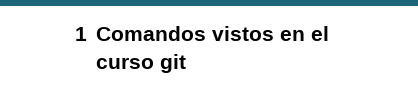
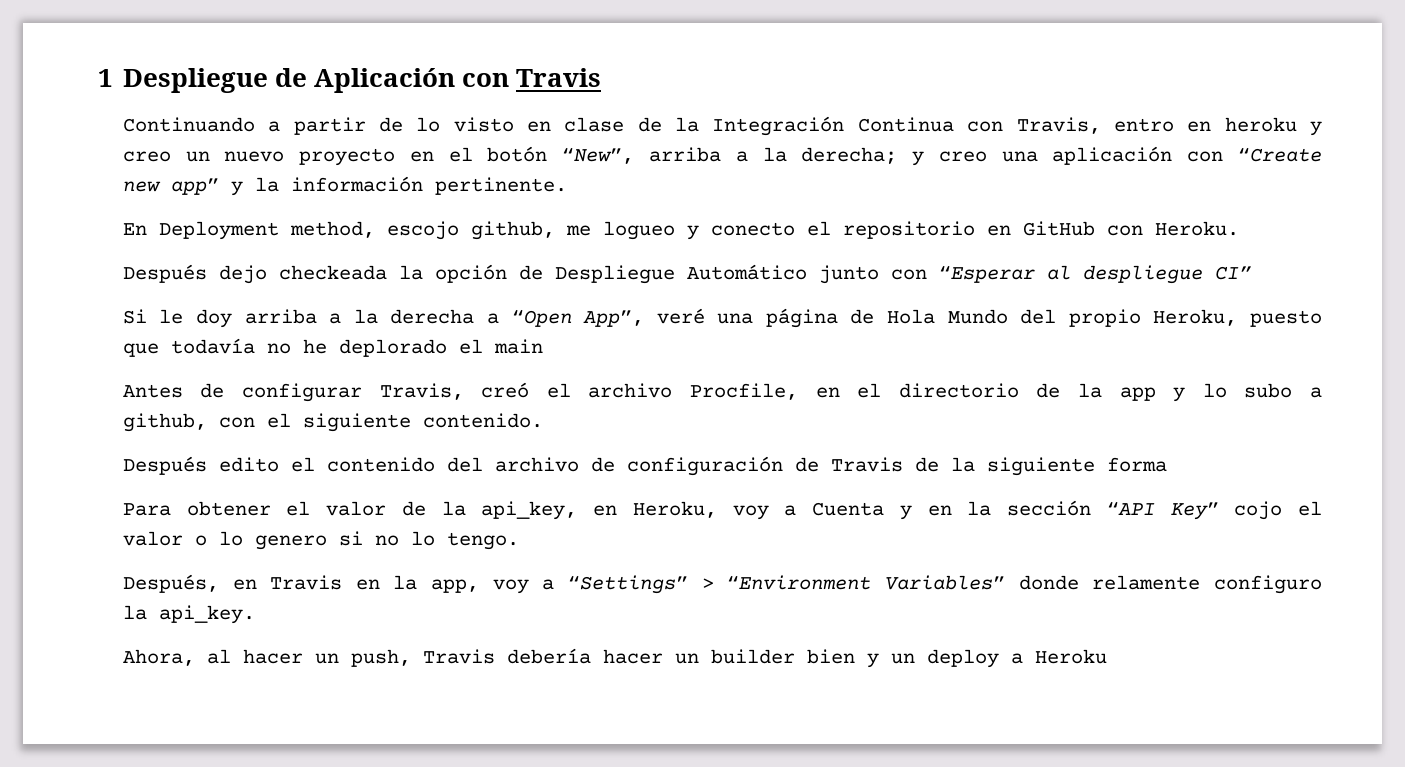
- 1 Comandos vistos en el curso git
+ 1 Despliegue de Aplicación con Travis
+ Continuando a partir de lo visto en clase de la Integración Continua con Travis, entro en heroku y creo un nuevo proyecto en el botón “New”, arriba a la derecha; y creo una aplicación con “Create new app” y la información pertinente.
+ En Deployment method, escojo github, me logueo y conecto el repositorio en GitHub con Heroku.
+ Después dejo checkeada la opción de Despliegue Automático junto con “Esperar al despliegue CI”
+ Si le doy arriba a la derecha a “Open App”, veré una página de Hola Mundo del propio Heroku, puesto que todavía no he deplorado el main
+ Antes de configurar Travis, creó el archivo Procfile, en el directorio de la app y lo subo a github, con el siguiente contenido.
+ Después edito el contenido del archivo de configuración de Travis de la siguiente forma
+ Para obtener el valor de la api_key, en Heroku, voy a Cuenta y en la sección “API Key” cojo el valor o lo genero si no lo tengo.
+ Después, en Travis en la app, voy a “Settings” > “Environment Variables” donde relamente configuro la api_key.
+ Ahora, al hacer un push, Travis debería hacer un builder bien y un deploy a Heroku

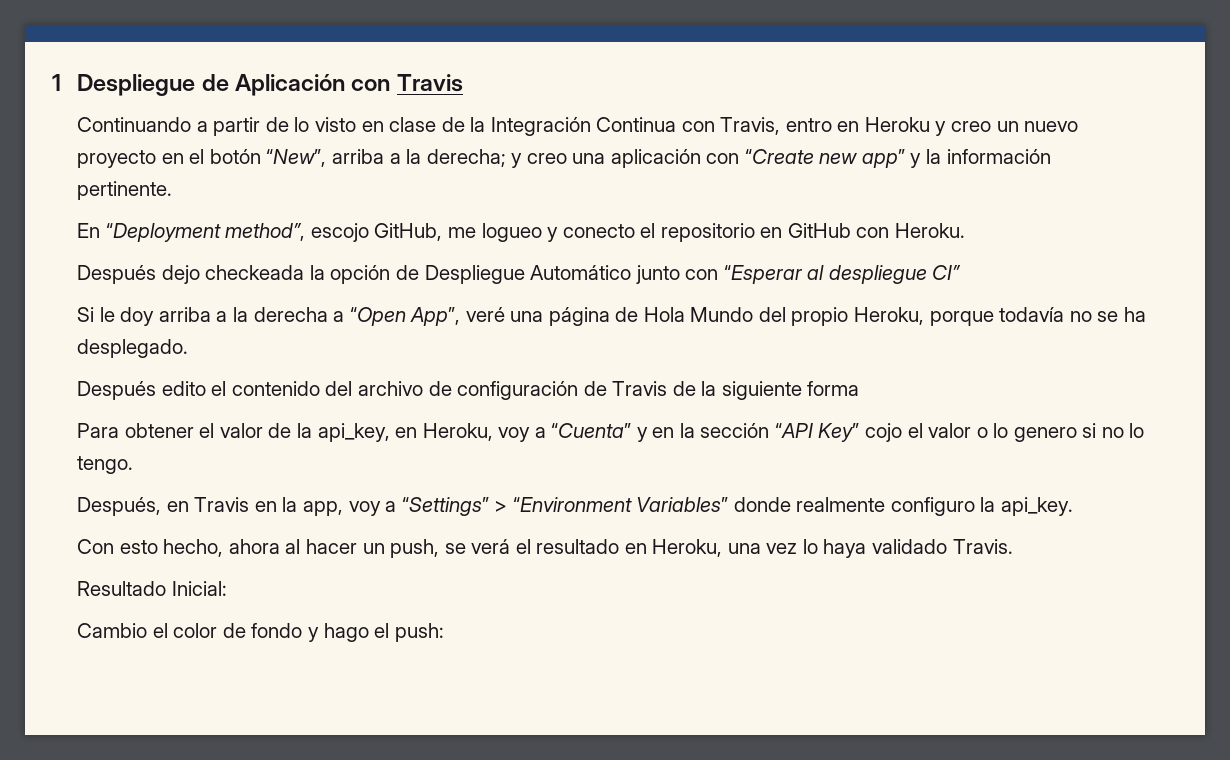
- Continuando a partir de lo visto en clase de la Integración Continua con Travis, entro en heroku y creo un nuevo proyecto en el botón “New”, arriba a la derecha; y creo una aplicación con “Create new app” y la información pertinente.
+ Continuando a partir de lo visto en clase de la Integración Continua con Travis, entro en Heroku y creo un nuevo proyecto en el botón “New”, arriba a la derecha; y creo una aplicación con “Create new app” y la información pertinente.
- En Deployment method, escojo github, me logueo y conecto el repositorio en GitHub con Heroku.
+ En “Deployment method”, escojo GitHub, me logueo y conecto el repositorio en GitHub con Heroku.
- Si le doy arriba a la derecha a “Open App”, veré una página de Hola Mundo del propio Heroku, puesto que todavía no he deplorado el main
- Antes de configurar Travis, creó el archivo Procfile, en el directorio de la app y lo subo a github, con el siguiente contenido.
+ Si le doy arriba a la derecha a “Open App”, veré una página de Hola Mundo del propio Heroku, porque todavía no se ha desplegado.
- Para obtener el valor de la api_key, en Heroku, voy a Cuenta y en la sección “API Key” cojo el valor o lo genero si no lo tengo.
+ Para obtener el valor de la api_key, en Heroku, voy a “Cuenta” y en la sección “API Key” cojo el valor o lo genero si no lo tengo.
- Después, en Travis en la app, voy a “Settings” > “Environment Variables” donde relamente configuro la api_key.
+ Después, en Travis en la app, voy a “Settings” > “Environment Variables” donde realmente configuro la api_key.
- Ahora, al hacer un push, Travis debería hacer un builder bien y un deploy a Heroku
+ Con esto hecho, ahora al hacer un push, se verá el resultado en Heroku, una vez lo haya validado Travis.
+ Resultado Inicial:
+ Cambio el color de fondo y hago el push:

